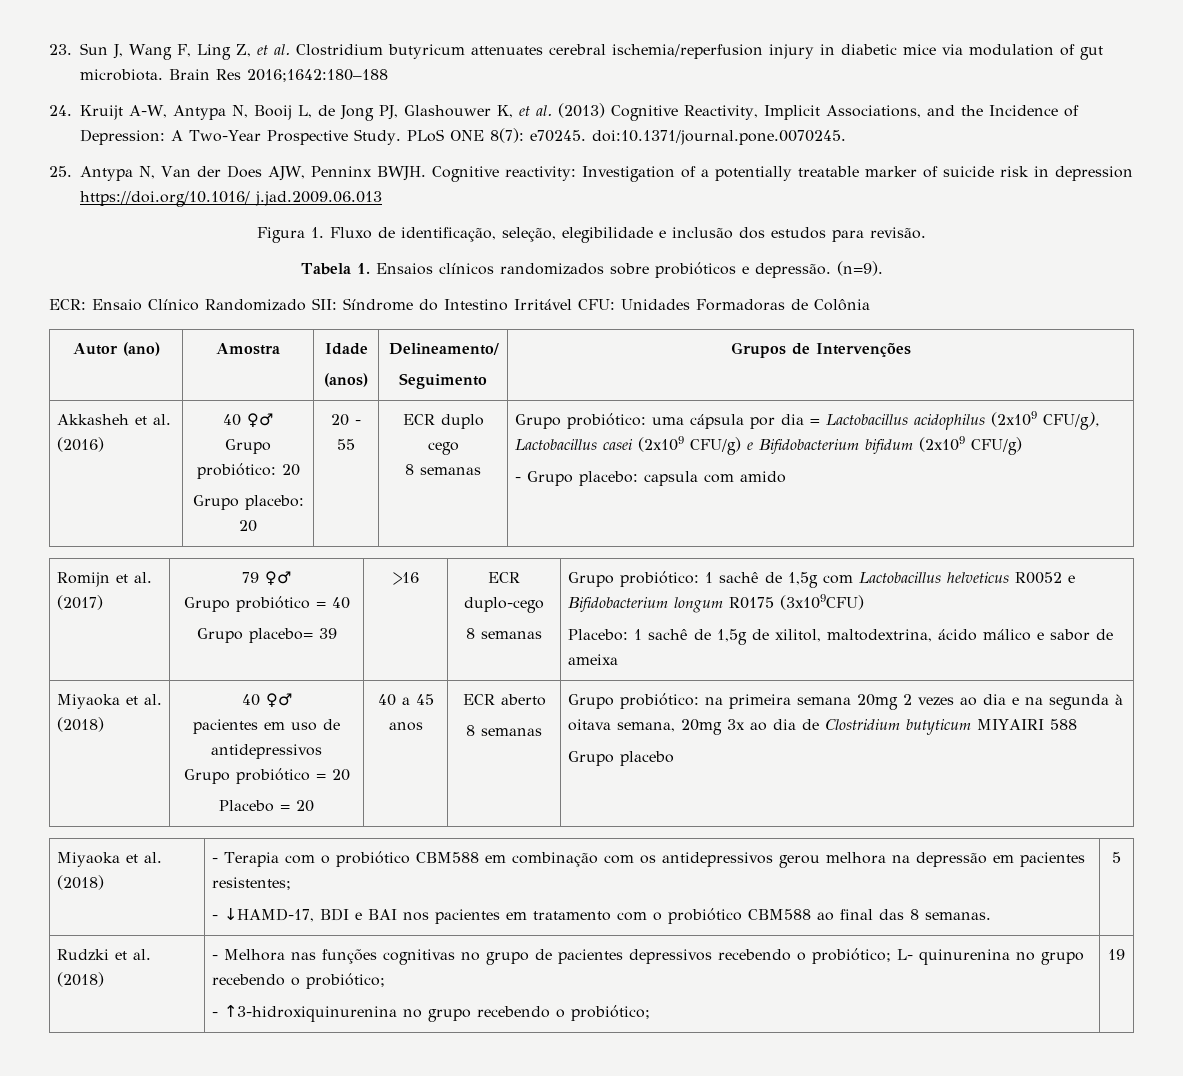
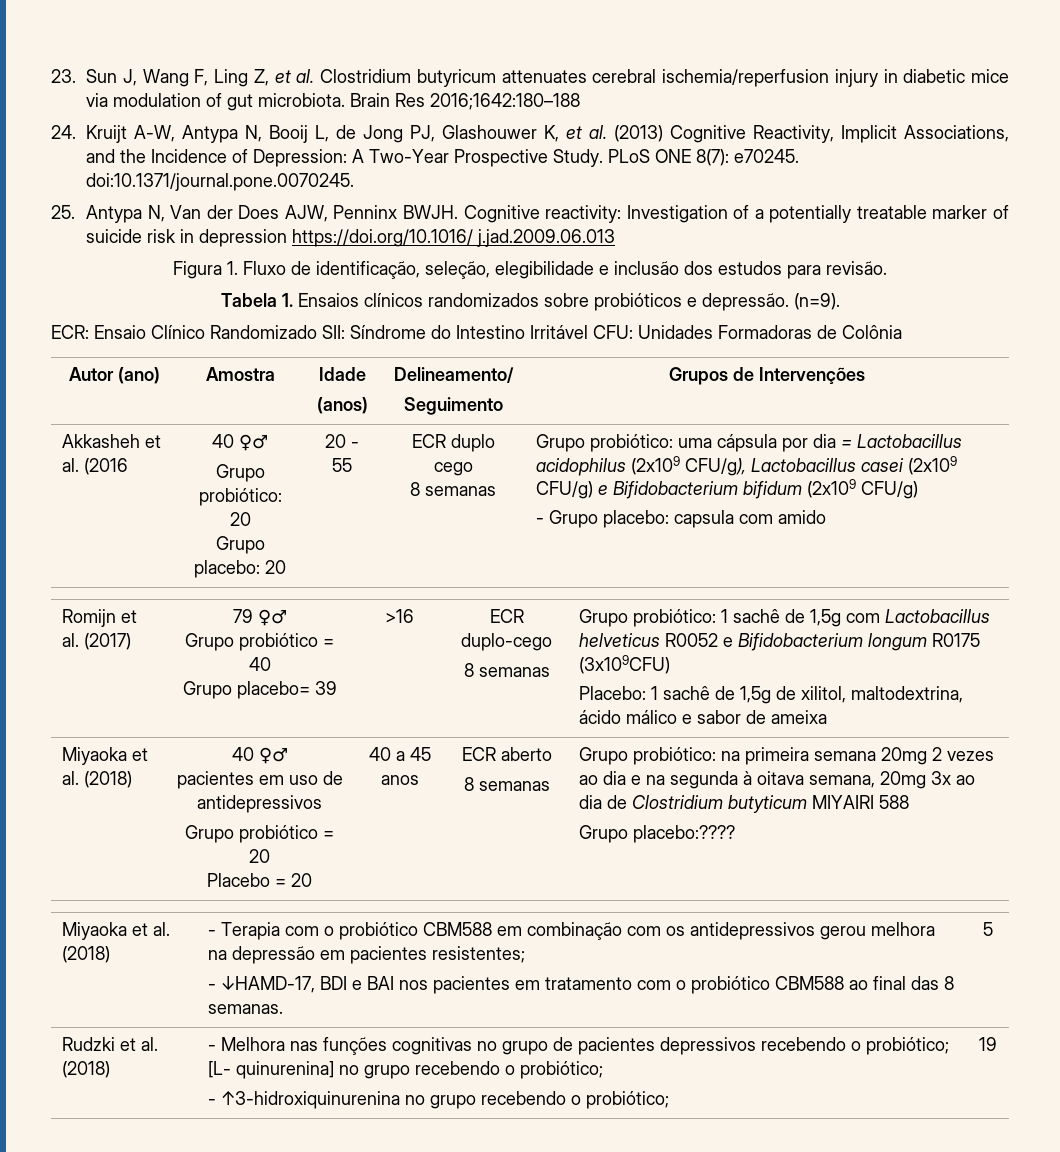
- Akkasheh et al. (2016)
+ Akkasheh et al. (2016
- Grupo placebo
+ Grupo placebo:????
- Rudzki et al. (2018) | - Melhora nas funções cognitivas no grupo de pacientes depressivos recebendo o probiótico; L- quinurenina no grupo recebendo o probiótico;
+ Rudzki et al. (2018) | - Melhora nas funções cognitivas no grupo de pacientes depressivos recebendo o probiótico; [L- quinurenina] no grupo recebendo o probiótico;

